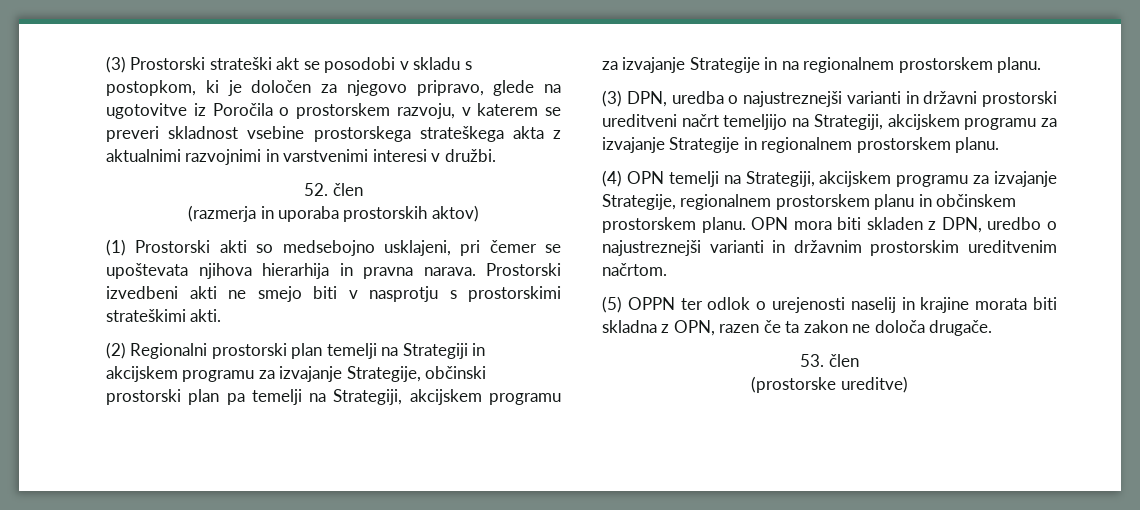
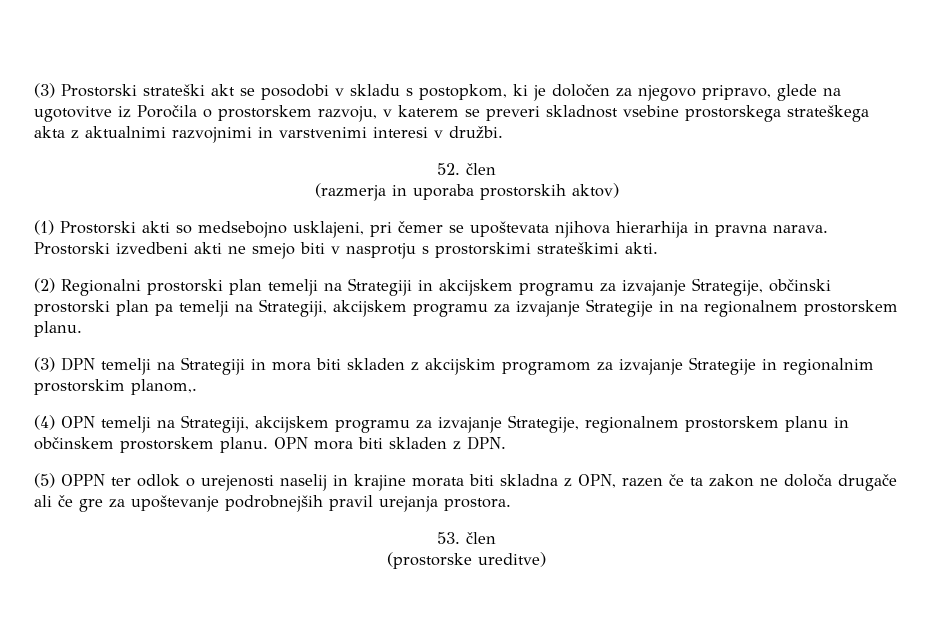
- (3) DPN, uredba o najustreznejši varianti in državni prostorski ureditveni načrt temeljijo na Strategiji, akcijskem programu za izvajanje Strategije in regionalnem prostorskem planu.
+ (3) DPN temelji na Strategiji in mora biti skladen z akcijskim programom za izvajanje Strategije in regionalnim prostorskim planom,.
- OPN mora biti skladen z DPN, uredbo o najustreznejši varianti in državnim prostorskim ureditvenim načrtom.
+ OPN mora biti skladen z DPN.
- (5) OPPN ter odlok o urejenosti naselij in krajine morata biti skladna z OPN, razen če ta zakon ne določa drugače.
+ (5) OPPN ter odlok o urejenosti naselij in krajine morata biti skladna z OPN, razen če ta zakon ne določa drugače ali če gre za upoštevanje podrobnejših pravil urejanja prostora.

